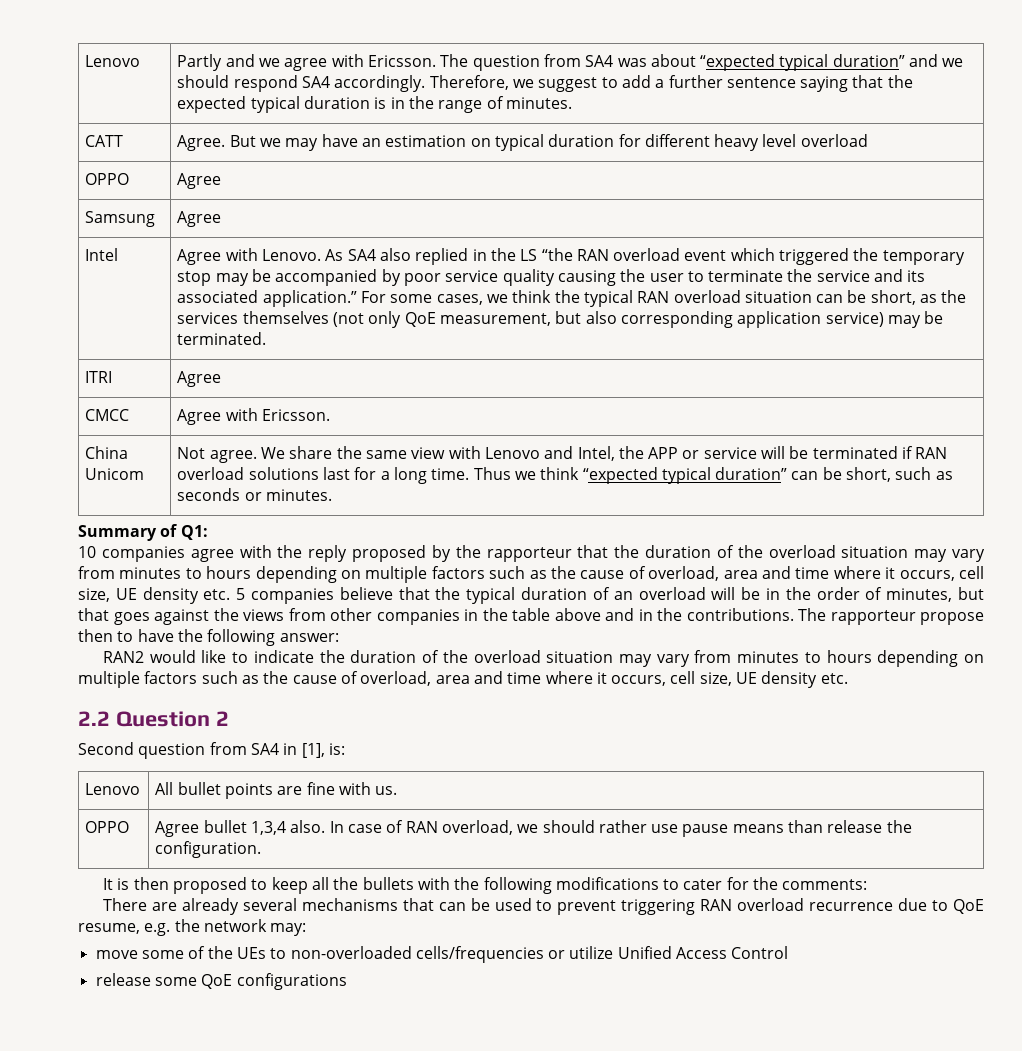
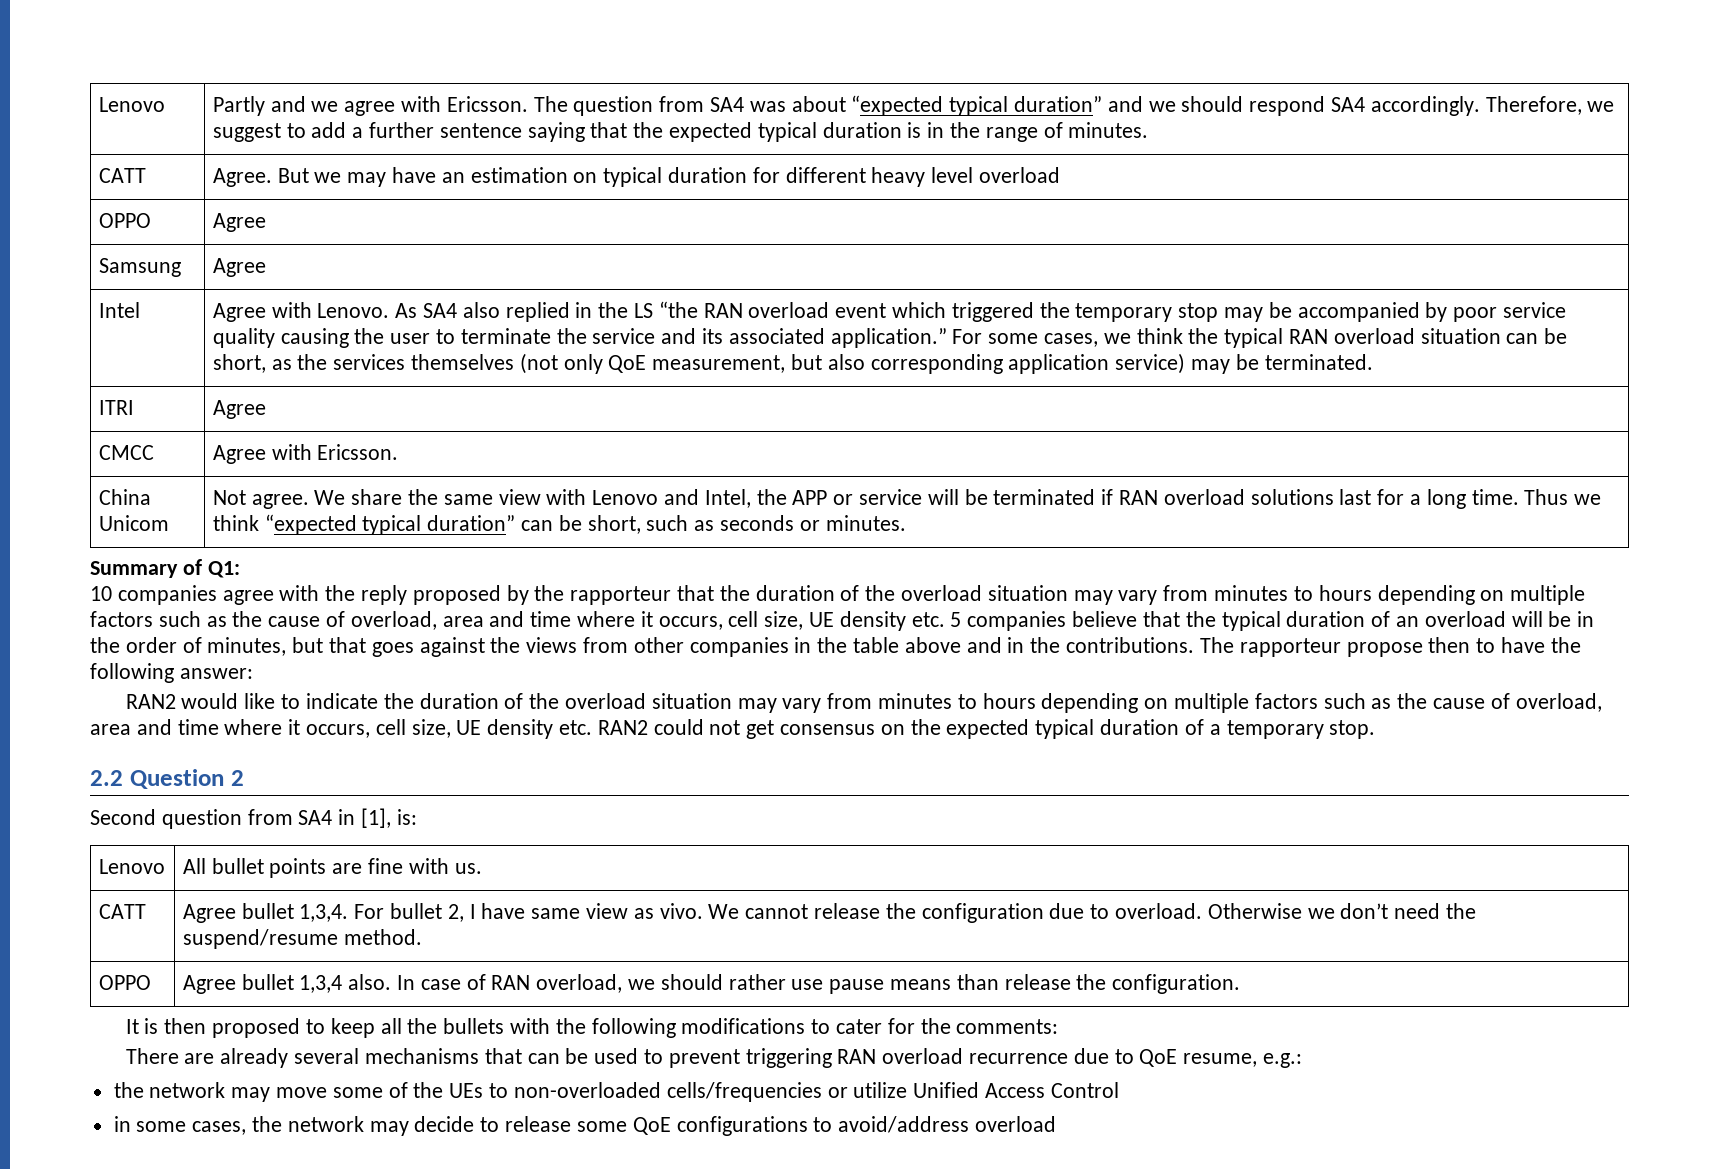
- RAN2 would like to indicate the duration of the overload situation may vary from minutes to hours depending on multiple factors such as the cause of overload, area and time where it occurs, cell size, UE density etc.
+ RAN2 would like to indicate the duration of the overload situation may vary from minutes to hours depending on multiple factors such as the cause of overload, area and time where it occurs, cell size, UE density etc. RAN2 could not get consensus on the expected typical duration of a temporary stop.
+ CATT | Agree bullet 1,3,4. For bullet 2, I have same view as vivo. We cannot release the configuration due to overload. Otherwise we don’t need the suspend/resume method.
- There are already several mechanisms that can be used to prevent triggering RAN overload recurrence due to QoE resume, e.g. the network may:
- move some of the UEs to non-overloaded cells/frequencies or utilize Unified Access Control
+ There are already several mechanisms that can be used to prevent triggering RAN overload recurrence due to QoE resume, e.g.:
+ the network may move some of the UEs to non-overloaded cells/frequencies or utilize Unified Access Control
- release some QoE configurations
+ in some cases, the network may decide to release some QoE configurations to avoid/address overload

